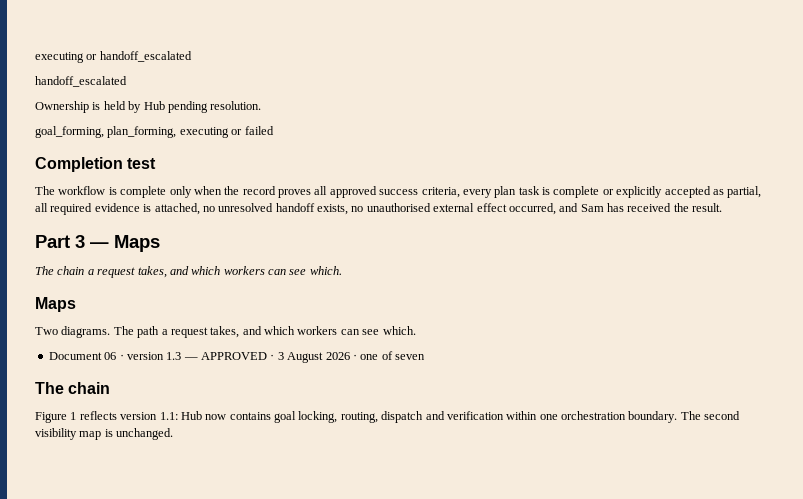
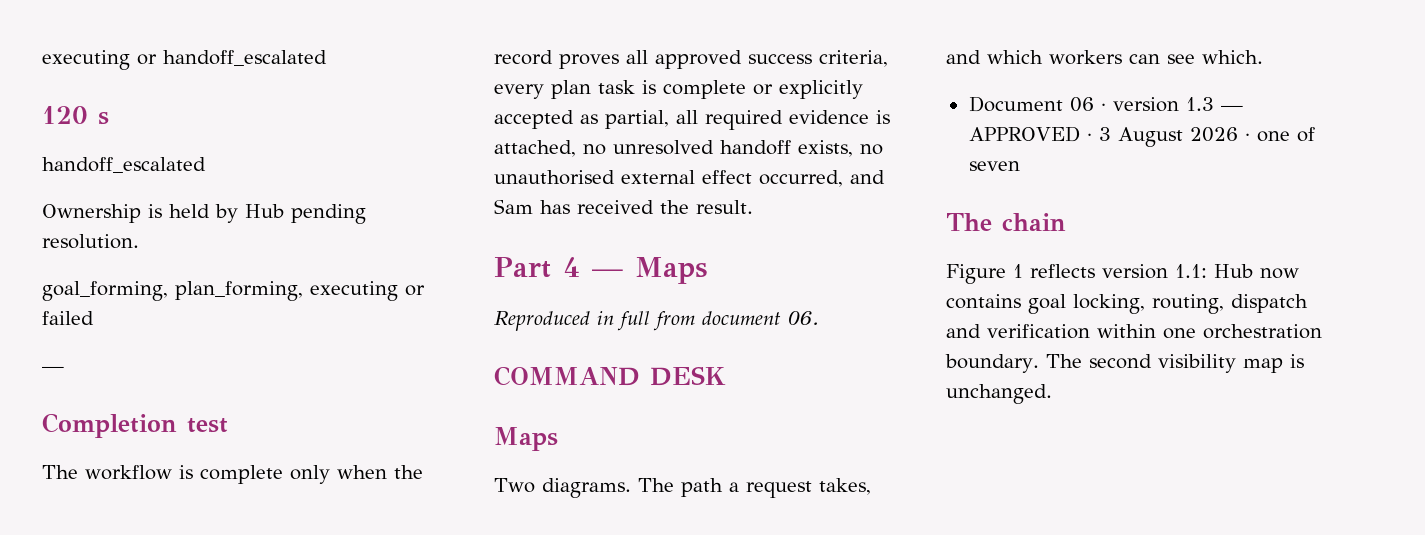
+ 120 s
  goal_forming, plan_forming, executing or failed
+ —
- Part 3 — Maps
+ Part 4 — Maps
- The chain a request takes, and which workers can see which.
+ Reproduced in full from document 06.
+ COMMAND DESK

